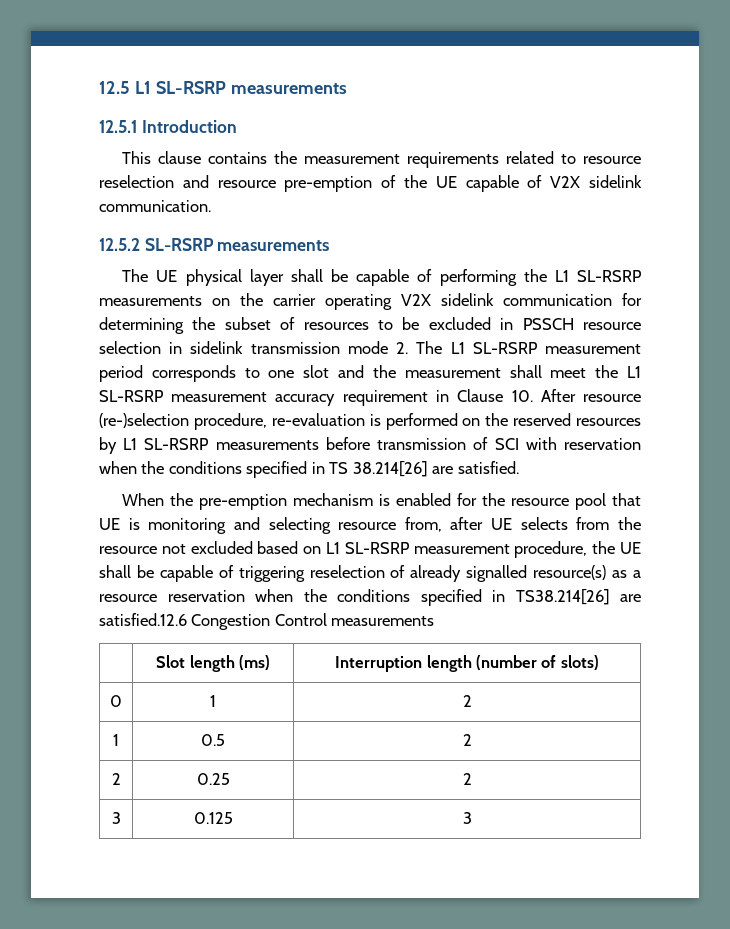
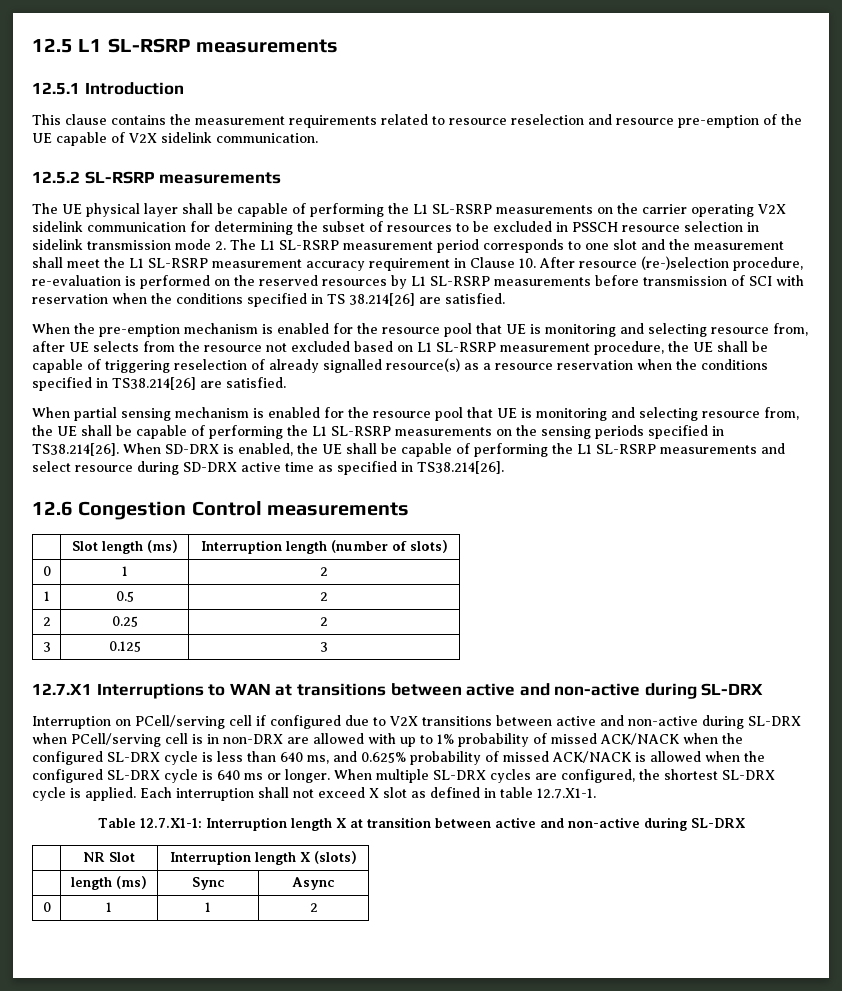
- When the pre-emption mechanism is enabled for the resource pool that UE is monitoring and selecting resource from, after UE selects from the resource not excluded based on L1 SL-RSRP measurement procedure, the UE shall be capable of triggering reselection of already signalled resource(s) as a resource reservation when the conditions specified in TS38.214[26] are satisfied.12.6 Congestion Control measurements
+ When the pre-emption mechanism is enabled for the resource pool that UE is monitoring and selecting resource from, after UE selects from the resource not excluded based on L1 SL-RSRP measurement procedure, the UE shall be capable of triggering reselection of already signalled resource(s) as a resource reservation when the conditions specified in TS38.214[26] are satisfied.
+ When partial sensing mechanism is enabled for the resource pool that UE is monitoring and selecting resource from, the UE shall be capable of performing the L1 SL-RSRP measurements on the sensing periods specified in TS38.214[26]. When SD-DRX is enabled, the UE shall be capable of performing the L1 SL-RSRP measurements and select resource during SD-DRX active time as specified in TS38.214[26].
+ 12.6 Congestion Control measurements
+ 12.7.X1 Interruptions to WAN at transitions between active and non-active during SL-DRX
+ Interruption on PCell/serving cell if configured due to V2X transitions between active and non-active during SL-DRX when PCell/serving cell is in non-DRX are allowed with up to 1% probability of missed ACK/NACK when the configured SL-DRX cycle is less than 640 ms, and 0.625% probability of missed ACK/NACK is allowed when the configured SL-DRX cycle is 640 ms or longer. When multiple SL-DRX cycles are configured, the shortest SL-DRX cycle is applied. Each interruption shall not exceed X slot as defined in table 12.7.X1-1.
+ Table 12.7.X1-1: Interruption length X at transition between active and non-active during SL-DRX
+ | NR Slot | Interruption length X (slots)
+ | length (ms) | Sync | Async
+ 0 | 1 | 1 | 2

